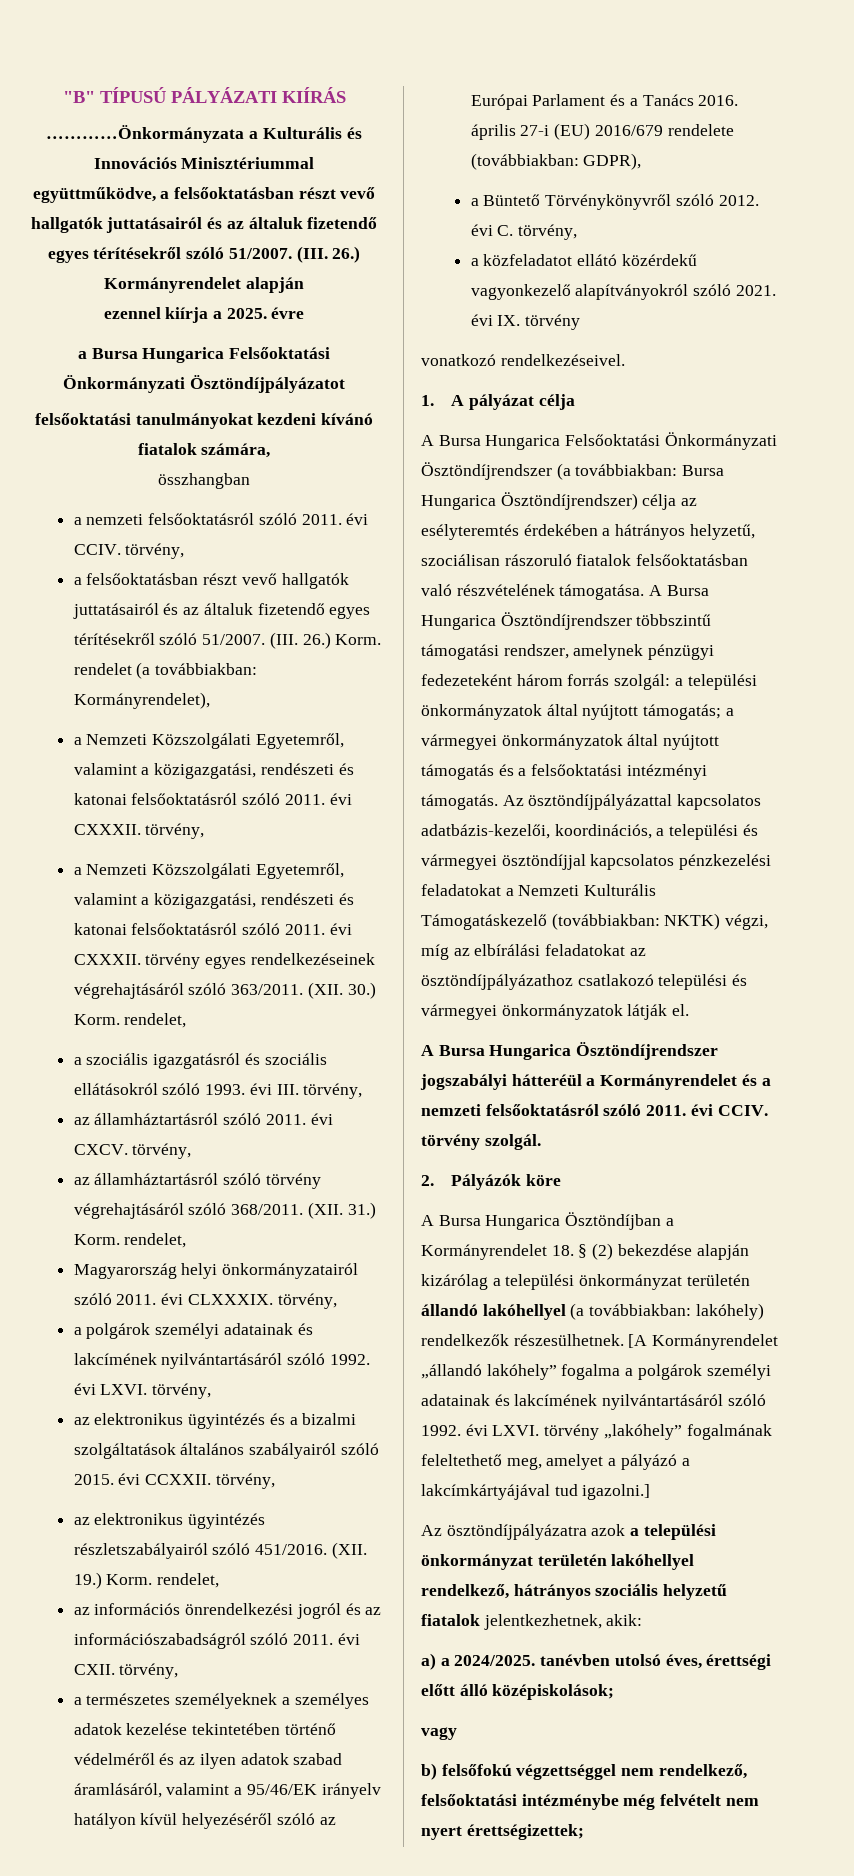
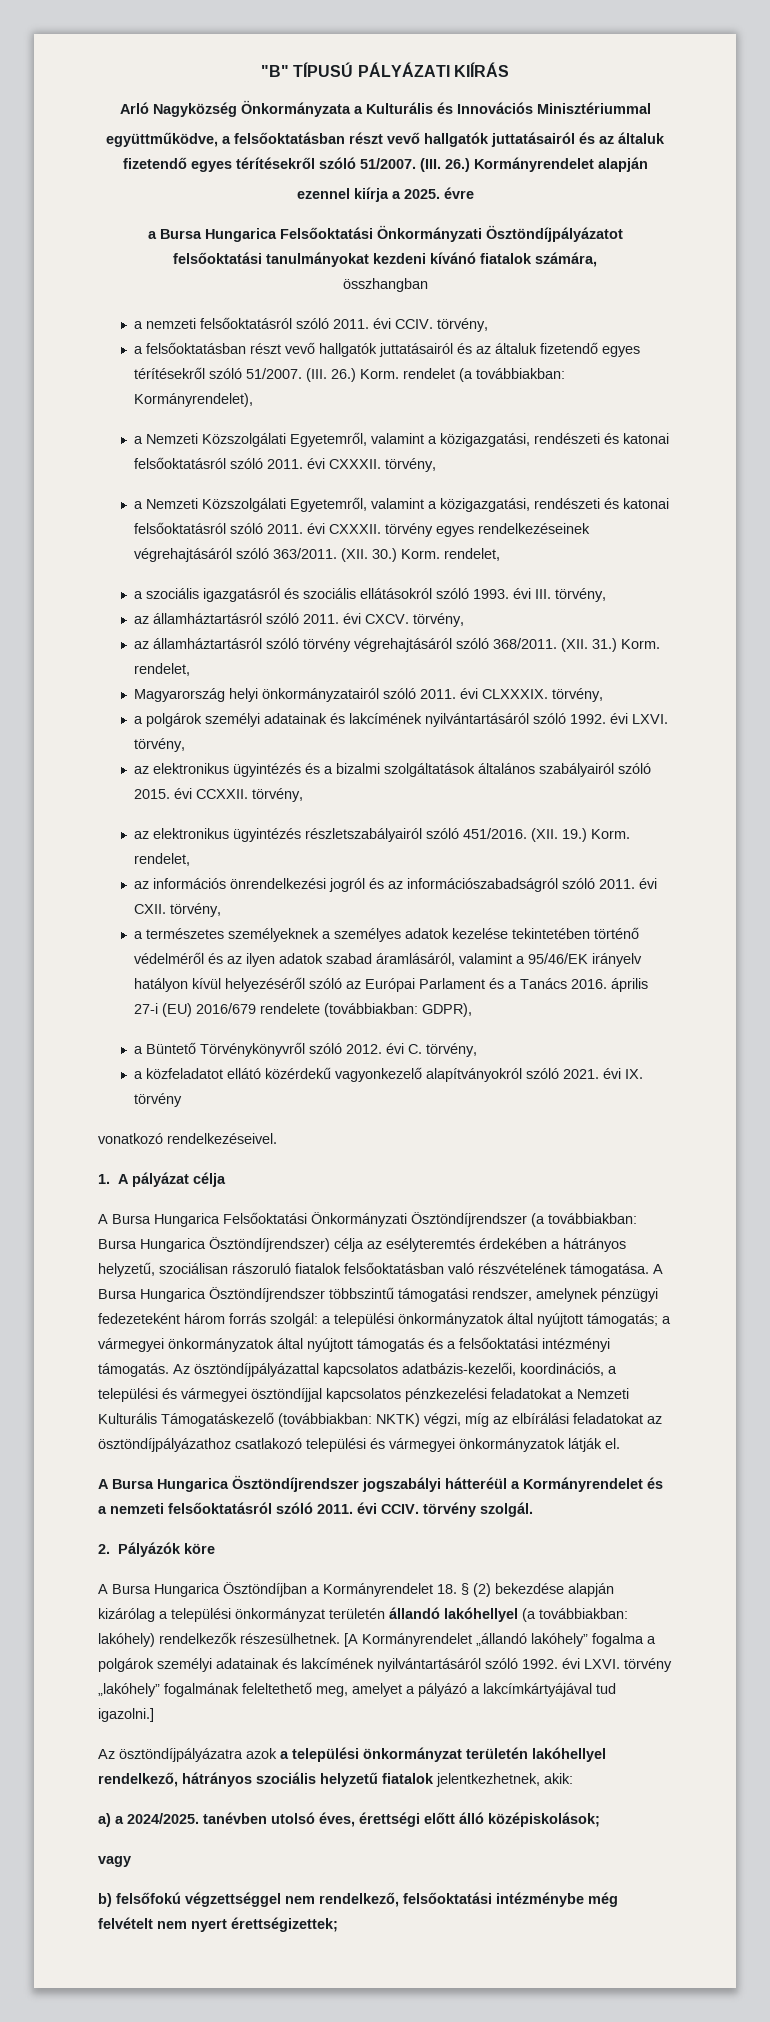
- …………Önkormányzata a Kulturális és Innovációs Minisztériummal
+ Arló Nagyközség Önkormányzata a Kulturális és Innovációs Minisztériummal

